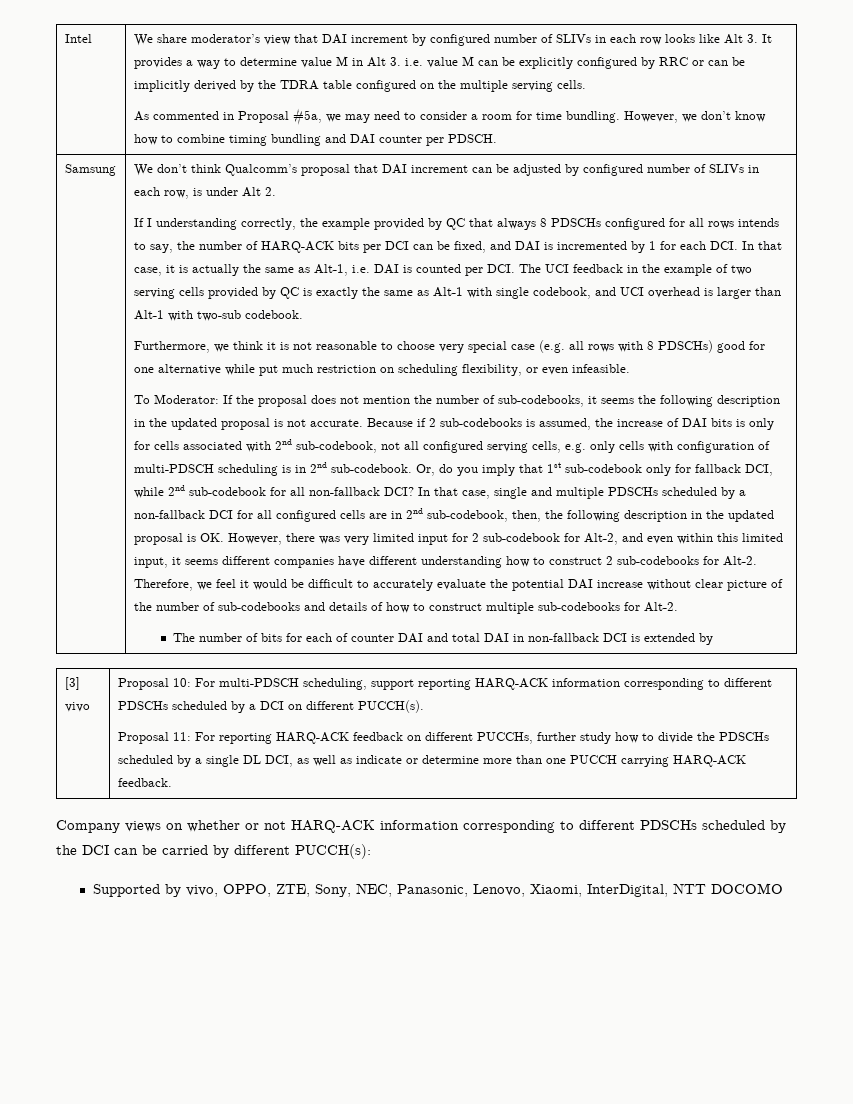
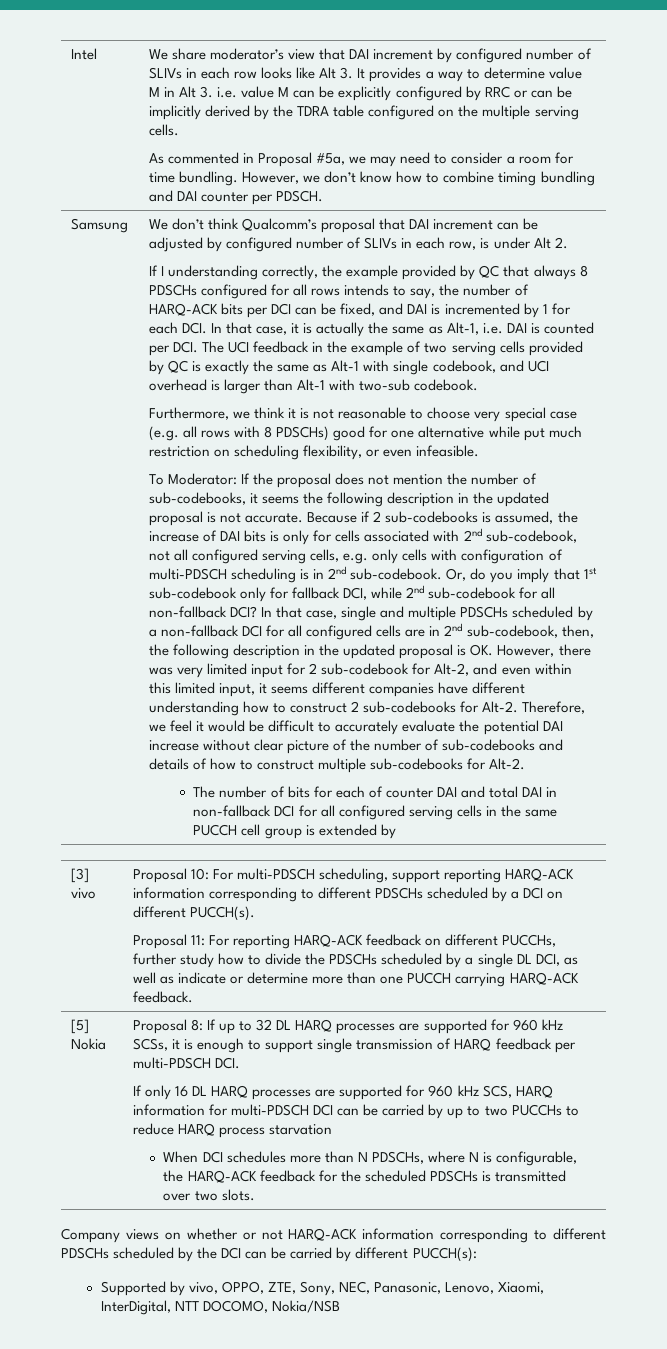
- The number of bits for each of counter DAI and total DAI in non-fallback DCI is extended by
+ The number of bits for each of counter DAI and total DAI in non-fallback DCI for all configured serving cells in the same PUCCH cell group is extended by
+ [5] Nokia | Proposal 8: If up to 32 DL HARQ processes are supported for 960 kHz SCSs, it is enough to support single transmission of HARQ feedback per multi-PDSCH DCI.
+ If only 16 DL HARQ processes are supported for 960 kHz SCS, HARQ information for multi-PDSCH DCI can be carried by up to two PUCCHs to reduce HARQ process starvation
+ When DCI schedules more than N PDSCHs, where N is configurable, the HARQ-ACK feedback for the scheduled PDSCHs is transmitted over two slots.
- Supported by vivo, OPPO, ZTE, Sony, NEC, Panasonic, Lenovo, Xiaomi, InterDigital, NTT DOCOMO
+ Supported by vivo, OPPO, ZTE, Sony, NEC, Panasonic, Lenovo, Xiaomi, InterDigital, NTT DOCOMO, Nokia/NSB

